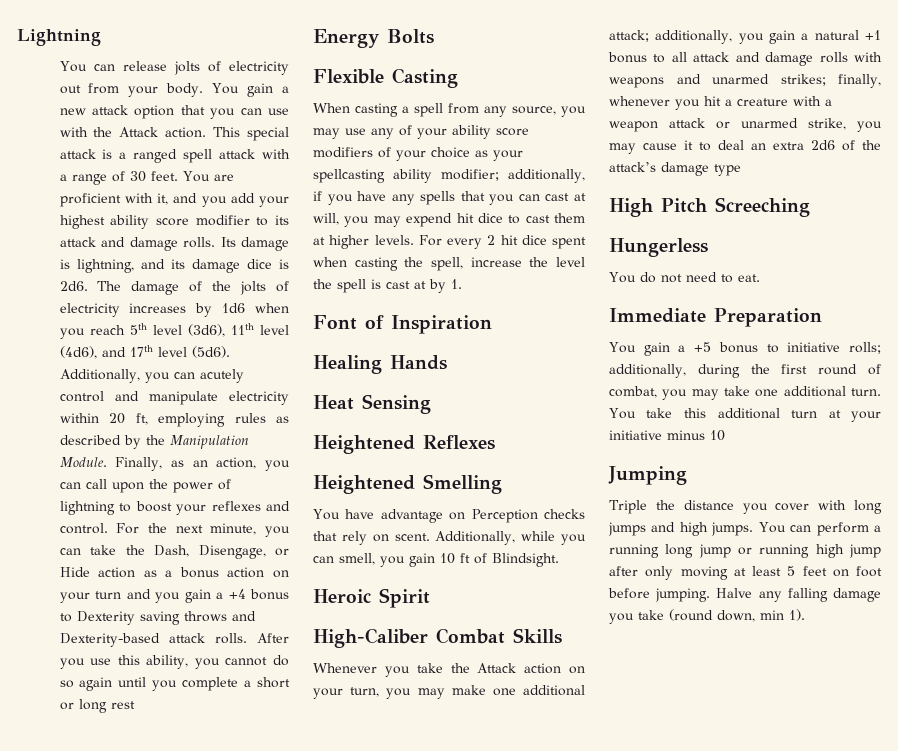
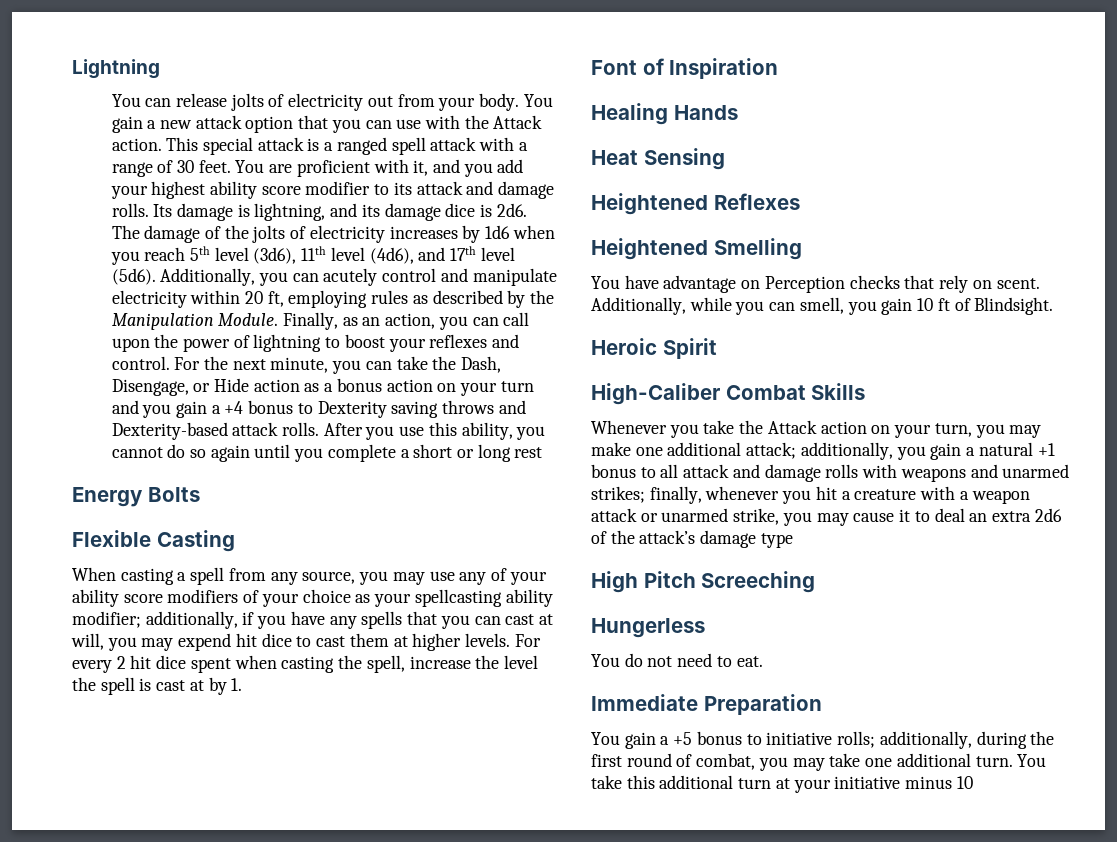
- Jumping
- Triple the distance you cover with long jumps and high jumps. You can perform a running long jump or running high jump after only moving at least 5 feet on foot before jumping. Halve any falling damage you take (round down, min 1).

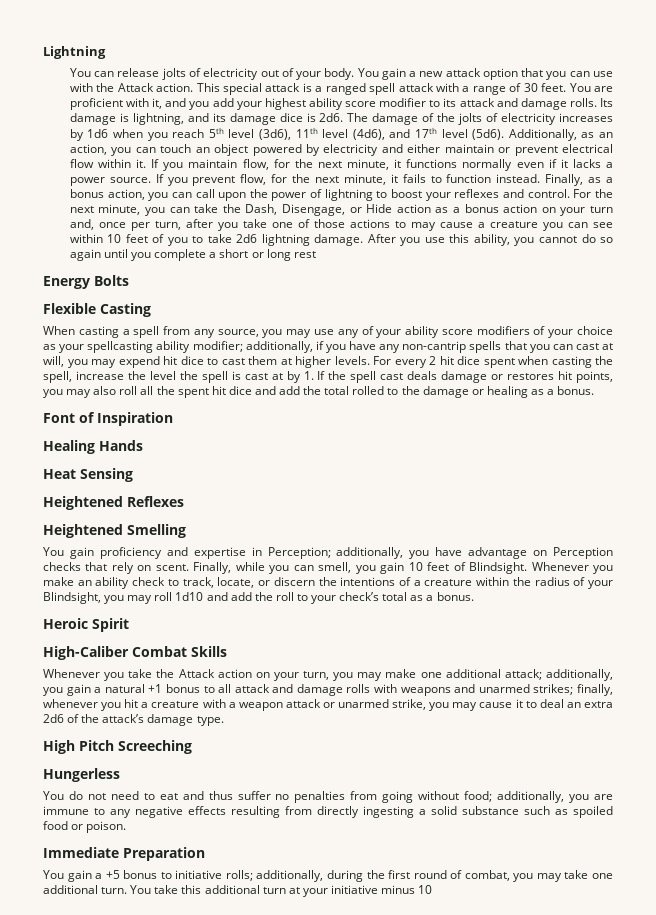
- You can release jolts of electricity out from your body.
+ You can release jolts of electricity out of your body.
- Additionally, you can acutely control and manipulate electricity within 20 ft, employing rules as described by the Manipulation Module. Finally, as an action, you can call upon the power of lightning to boost your reflexes and control.
+ Additionally, as an action, you can touch an object powered by electricity and either maintain or prevent electrical flow within it. If you maintain flow, for the next minute, it functions normally even if it lacks a power source. If you prevent flow, for the next minute, it fails to function instead. Finally, as a bonus action, you can call upon the power of lightning to boost your reflexes and control.
- For the next minute, you can take the Dash, Disengage, or Hide action as a bonus action on your turn and you gain a +4 bonus to Dexterity saving throws and Dexterity-based attack rolls.
+ For the next minute, you can take the Dash, Disengage, or Hide action as a bonus action on your turn and, once per turn, after you take one of those actions to may cause a creature you can see within 10 feet of you to take 2d6 lightning damage.
- When casting a spell from any source, you may use any of your ability score modifiers of your choice as your spellcasting ability modifier; additionally, if you have any spells that you can cast at will, you may expend hit dice to cast them at higher levels.
+ When casting a spell from any source, you may use any of your ability score modifiers of your choice as your spellcasting ability modifier; additionally, if you have any non-cantrip spells that you can cast at will, you may expend hit dice to cast them at higher levels.
- For every 2 hit dice spent when casting the spell, increase the level the spell is cast at by 1.
+ For every 2 hit dice spent when casting the spell, increase the level the spell is cast at by 1. If the spell cast deals damage or restores hit points, you may also roll all the spent hit dice and add the total rolled to the damage or healing as a bonus.
- You have advantage on Perception checks that rely on scent.
+ You gain proficiency and expertise in Perception; additionally, you have advantage on Perception checks that rely on scent.
- Additionally, while you can smell, you gain 10 ft of Blindsight.
+ Finally, while you can smell, you gain 10 feet of Blindsight. Whenever you make an ability check to track, locate, or discern the intentions of a creature within the radius of your Blindsight, you may roll 1d10 and add the roll to your check’s total as a bonus.
- Whenever you take the Attack action on your turn, you may make one additional attack; additionally, you gain a natural +1 bonus to all attack and damage rolls with weapons and unarmed strikes; finally, whenever you hit a creature with a weapon attack or unarmed strike, you may cause it to deal an extra 2d6 of the attack’s damage type
+ Whenever you take the Attack action on your turn, you may make one additional attack; additionally, you gain a natural +1 bonus to all attack and damage rolls with weapons and unarmed strikes; finally, whenever you hit a creature with a weapon attack or unarmed strike, you may cause it to deal an extra 2d6 of the attack’s damage type.
- You do not need to eat.
+ You do not need to eat and thus suffer no penalties from going without food; additionally, you are immune to any negative effects resulting from directly ingesting a solid substance such as spoiled food or poison.

